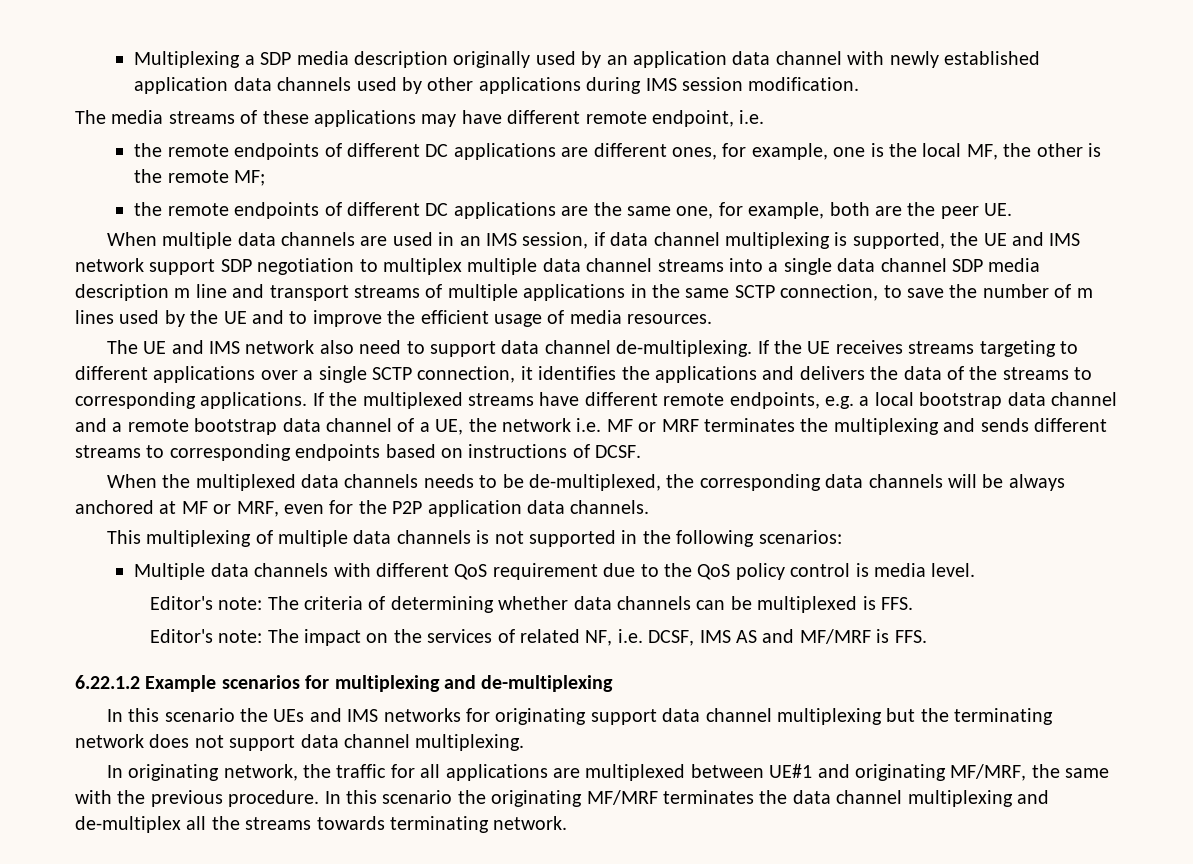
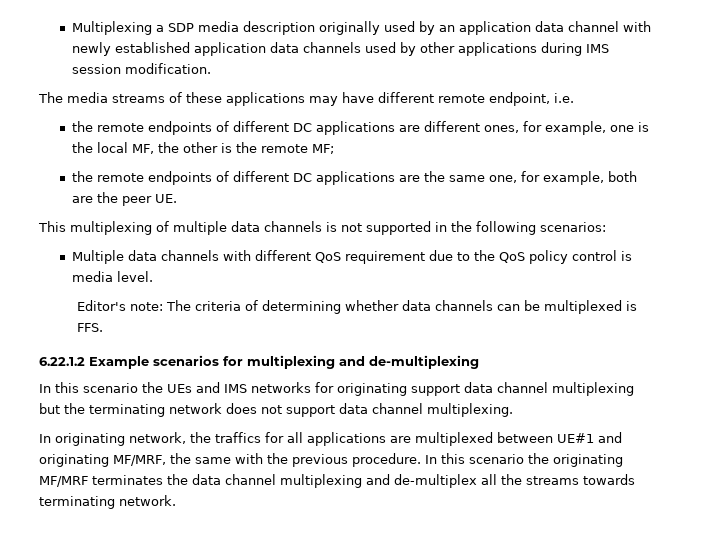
- When multiple data channels are used in an IMS session, if data channel multiplexing is supported, the UE and IMS network support SDP negotiation to multiplex multiple data channel streams into a single data channel SDP media description m line and transport streams of multiple applications in the same SCTP connection, to save the number of m lines used by the UE and to improve the efficient usage of media resources.
- The UE and IMS network also need to support data channel de-multiplexing. If the UE receives streams targeting to different applications over a single SCTP connection, it identifies the applications and delivers the data of the streams to corresponding applications. If the multiplexed streams have different remote endpoints, e.g. a local bootstrap data channel and a remote bootstrap data channel of a UE, the network i.e. MF or MRF terminates the multiplexing and sends different streams to corresponding endpoints based on instructions of DCSF.
- When the multiplexed data channels needs to be de-multiplexed, the corresponding data channels will be always anchored at MF or MRF, even for the P2P application data channels.
- Editor's note: The impact on the services of related NF, i.e. DCSF, IMS AS and MF/MRF is FFS.
- In originating network, the traffic for all applications are multiplexed between UE#1 and originating MF/MRF, the same with the previous procedure.
+ In originating network, the traffics for all applications are multiplexed between UE#1 and originating MF/MRF, the same with the previous procedure.

